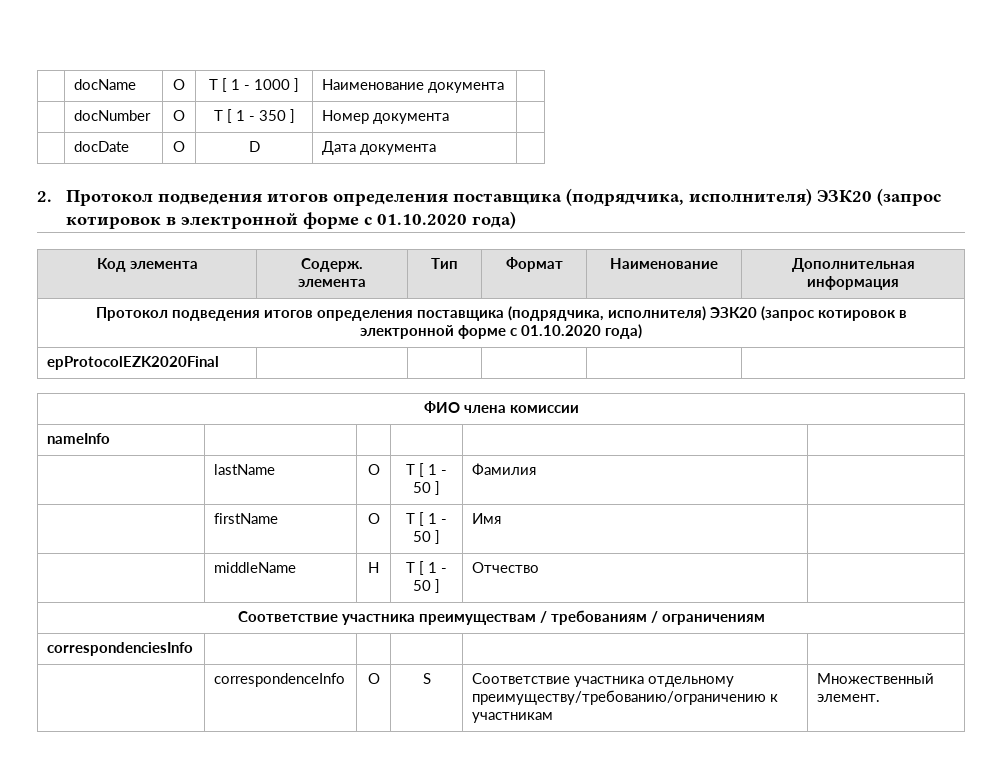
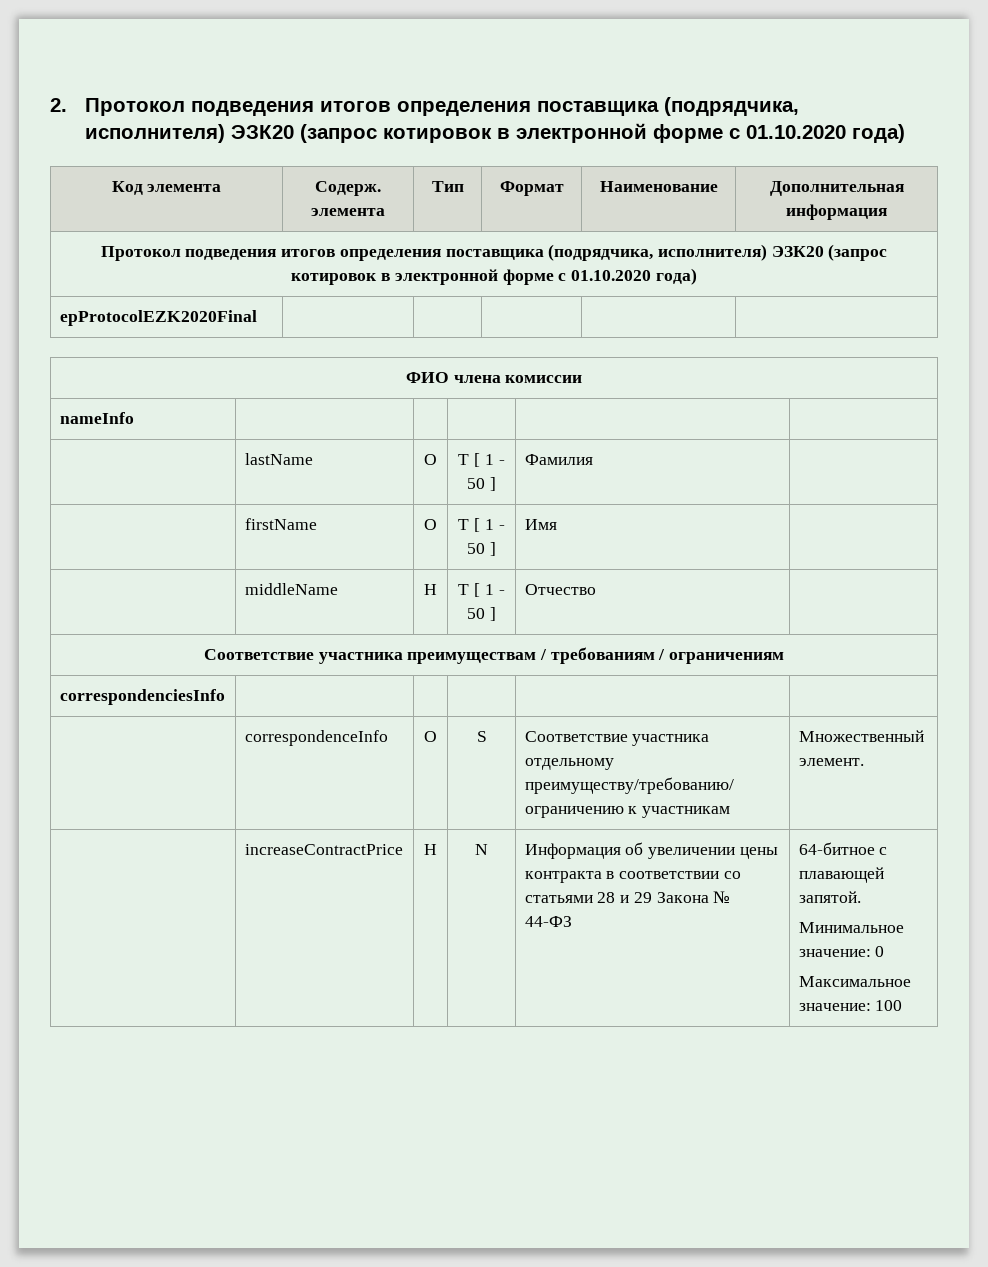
- | docName | О | T [ 1 - 1000 ] | Наименование документа |
- | docNumber | О | T [ 1 - 350 ] | Номер документа |
- | docDate | О | D | Дата документа |
+ | increaseContractPrice | Н | N | Информация об увеличении цены контракта в соответствии со статьями 28 и 29 Закона № 44-ФЗ | 64-битное с плавающей запятой.
+ Минимальное значение: 0
+ Максимальное значение: 100

